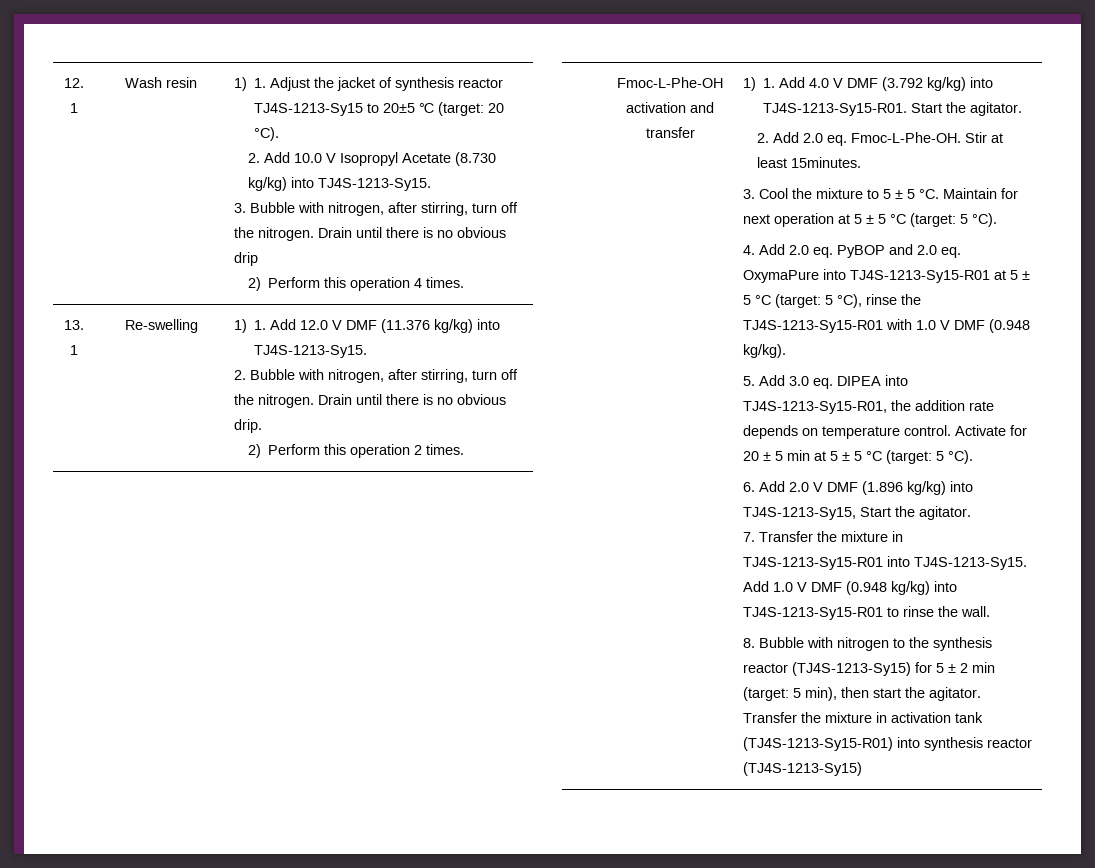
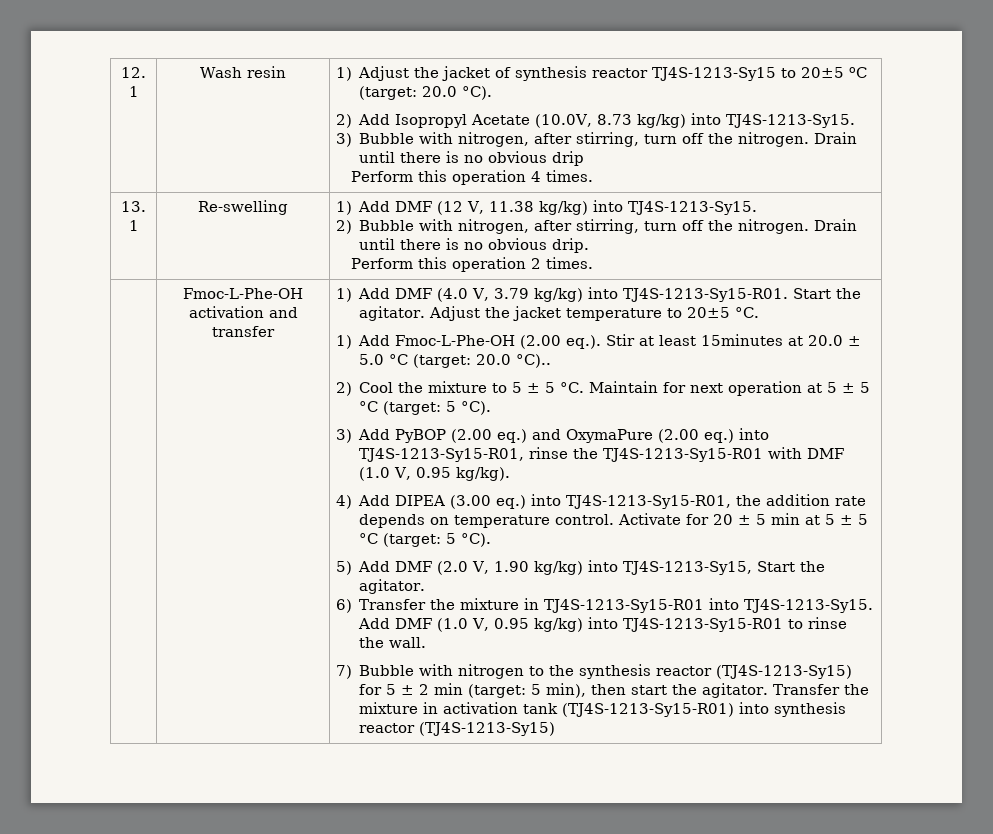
- 1) 1. Adjust the jacket of synthesis reactor TJ4S-1213-Sy15 to 20±5 ℃ (target: 20 °C).
- 2. Add 10.0 V Isopropyl Acetate (8.730 kg/kg) into TJ4S-1213-Sy15.
- 3. Bubble with nitrogen, after stirring, turn off the nitrogen.
+ 1) Adjust the jacket of synthesis reactor TJ4S-1213-Sy15 to 20±5 oC (target: 20.0 °C).
+ 2) Add Isopropyl Acetate (10.0V, 8.73 kg/kg) into TJ4S-1213-Sy15.
+ 3) Bubble with nitrogen, after stirring, turn off the nitrogen.
- 2) Perform this operation 4 times.
+ Perform this operation 4 times.
- 13. 1 | Re-swelling | 1) 1. Add 12.0 V DMF (11.376 kg/kg) into TJ4S-1213-Sy15.
- 2. Bubble with nitrogen, after stirring, turn off the nitrogen. Drain until there is no obvious drip.
- 2) Perform this operation 2 times.
+ 13. 1 | Re-swelling | 1) Add DMF (12 V, 11.38 kg/kg) into TJ4S-1213-Sy15.
+ 2) Bubble with nitrogen, after stirring, turn off the nitrogen. Drain until there is no obvious drip.
+ Perform this operation 2 times.
- 1) 1. Add 4.0 V DMF (3.792 kg/kg) into TJ4S-1213-Sy15-R01. Start the agitator.
- 2. Add 2.0 eq. Fmoc-L-Phe-OH. Stir at least 15minutes.
- 3. Cool the mixture to 5 ± 5 °C.
+ 1) Add DMF (4.0 V, 3.79 kg/kg) into TJ4S-1213-Sy15-R01. Start the agitator. Adjust the jacket temperature to 20±5 °C.
+ 1) Add Fmoc-L-Phe-OH (2.00 eq.). Stir at least 15minutes at 20.0 ± 5.0 °C (target: 20.0 °C)..
+ 2) Cool the mixture to 5 ± 5 °C.
- 4. Add 2.0 eq. PyBOP and 2.0 eq. OxymaPure into TJ4S-1213-Sy15-R01 at 5 ± 5 °C (target: 5 °C), rinse the TJ4S-1213-Sy15-R01 with 1.0 V DMF (0.948 kg/kg).
- 5. Add 3.0 eq. DIPEA into TJ4S-1213-Sy15-R01, the addition rate depends on temperature control.
+ 3) Add PyBOP (2.00 eq.) and OxymaPure (2.00 eq.) into TJ4S-1213-Sy15-R01, rinse the TJ4S-1213-Sy15-R01 with DMF (1.0 V, 0.95 kg/kg).
+ 4) Add DIPEA (3.00 eq.) into TJ4S-1213-Sy15-R01, the addition rate depends on temperature control.
- 6. Add 2.0 V DMF (1.896 kg/kg) into TJ4S-1213-Sy15, Start the agitator.
+ 5) Add DMF (2.0 V, 1.90 kg/kg) into TJ4S-1213-Sy15, Start the agitator.
- 7. Transfer the mixture in TJ4S-1213-Sy15-R01 into TJ4S-1213-Sy15.
+ 6) Transfer the mixture in TJ4S-1213-Sy15-R01 into TJ4S-1213-Sy15.
- Add 1.0 V DMF (0.948 kg/kg) into TJ4S-1213-Sy15-R01 to rinse the wall.
+ Add DMF (1.0 V, 0.95 kg/kg) into TJ4S-1213-Sy15-R01 to rinse the wall.
- 8. Bubble with nitrogen to the synthesis reactor (TJ4S-1213-Sy15) for 5 ± 2 min (target: 5 min), then start the agitator.
+ 7) Bubble with nitrogen to the synthesis reactor (TJ4S-1213-Sy15) for 5 ± 2 min (target: 5 min), then start the agitator.

